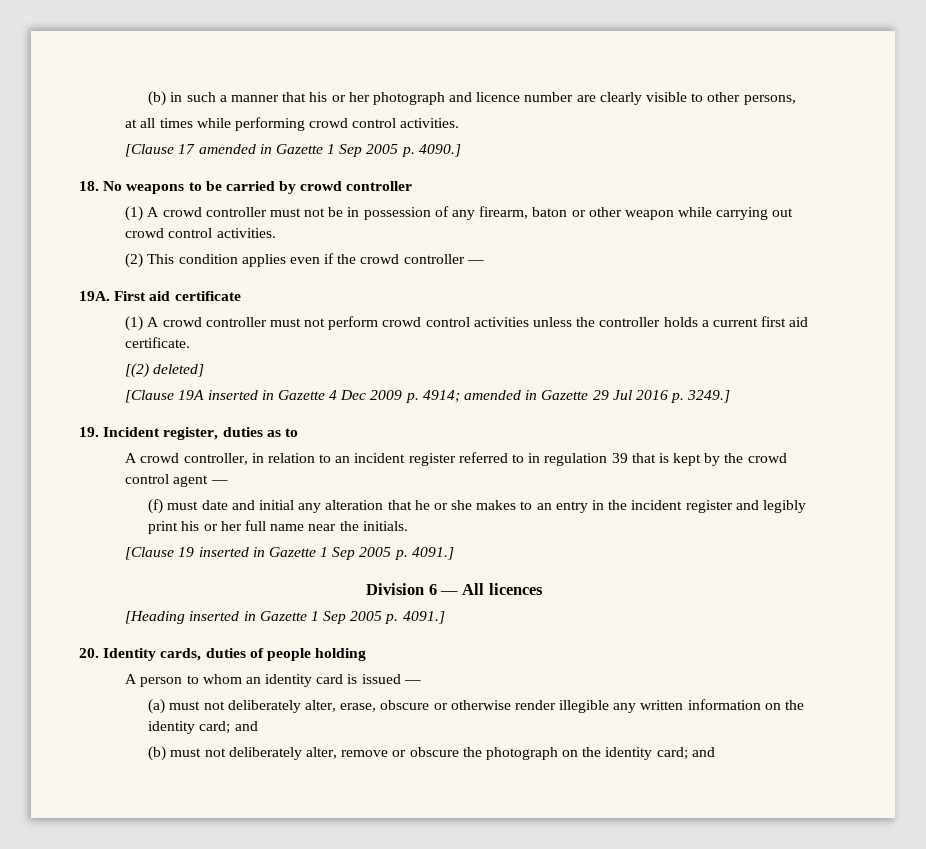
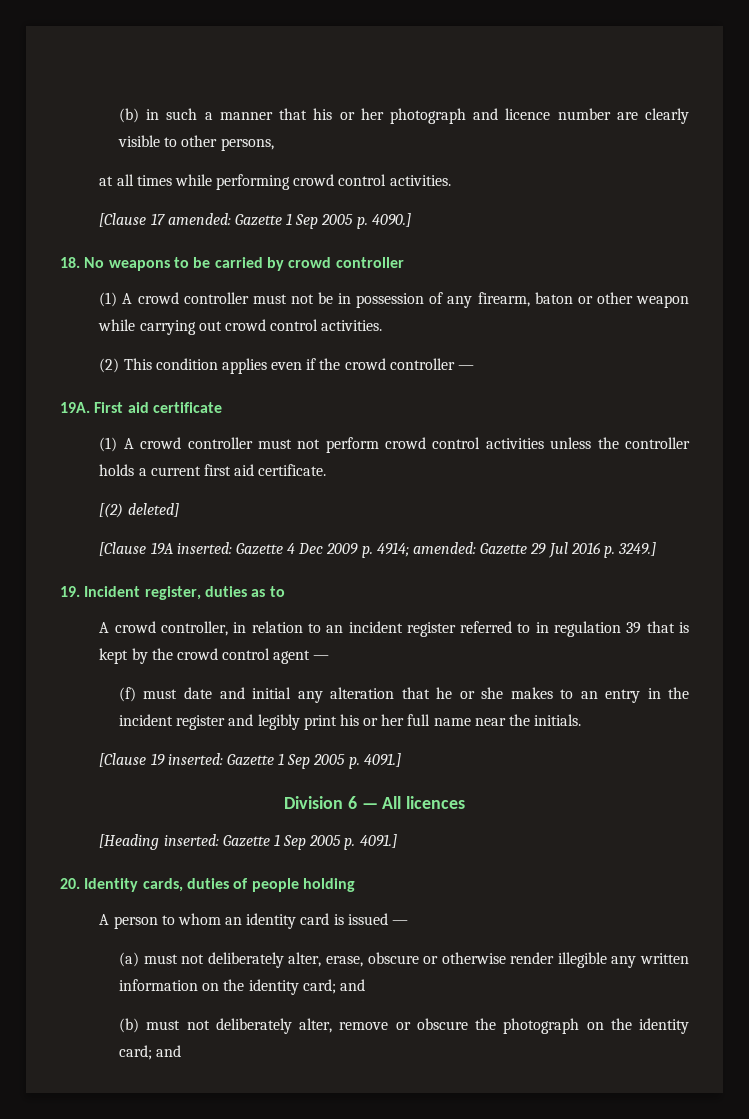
- [Clause 17 amended in Gazette 1 Sep 2005 p. 4090.]
+ [Clause 17 amended: Gazette 1 Sep 2005 p. 4090.]
- [Clause 19A inserted in Gazette 4 Dec 2009 p. 4914; amended in Gazette 29 Jul 2016 p. 3249.]
+ [Clause 19A inserted: Gazette 4 Dec 2009 p. 4914; amended: Gazette 29 Jul 2016 p. 3249.]
- [Clause 19 inserted in Gazette 1 Sep 2005 p. 4091.]
+ [Clause 19 inserted: Gazette 1 Sep 2005 p. 4091.]
- [Heading inserted in Gazette 1 Sep 2005 p. 4091.]
+ [Heading inserted: Gazette 1 Sep 2005 p. 4091.]

